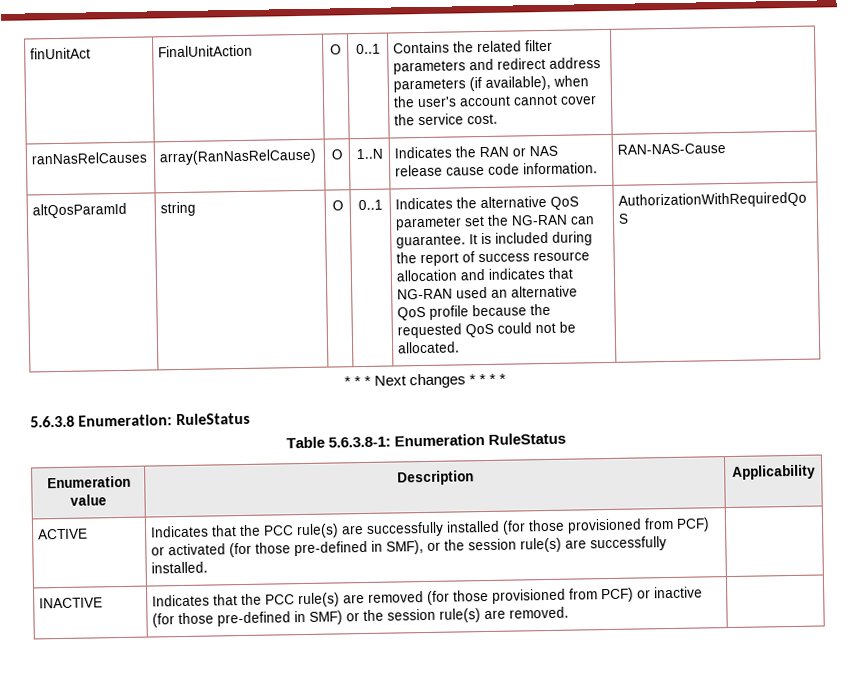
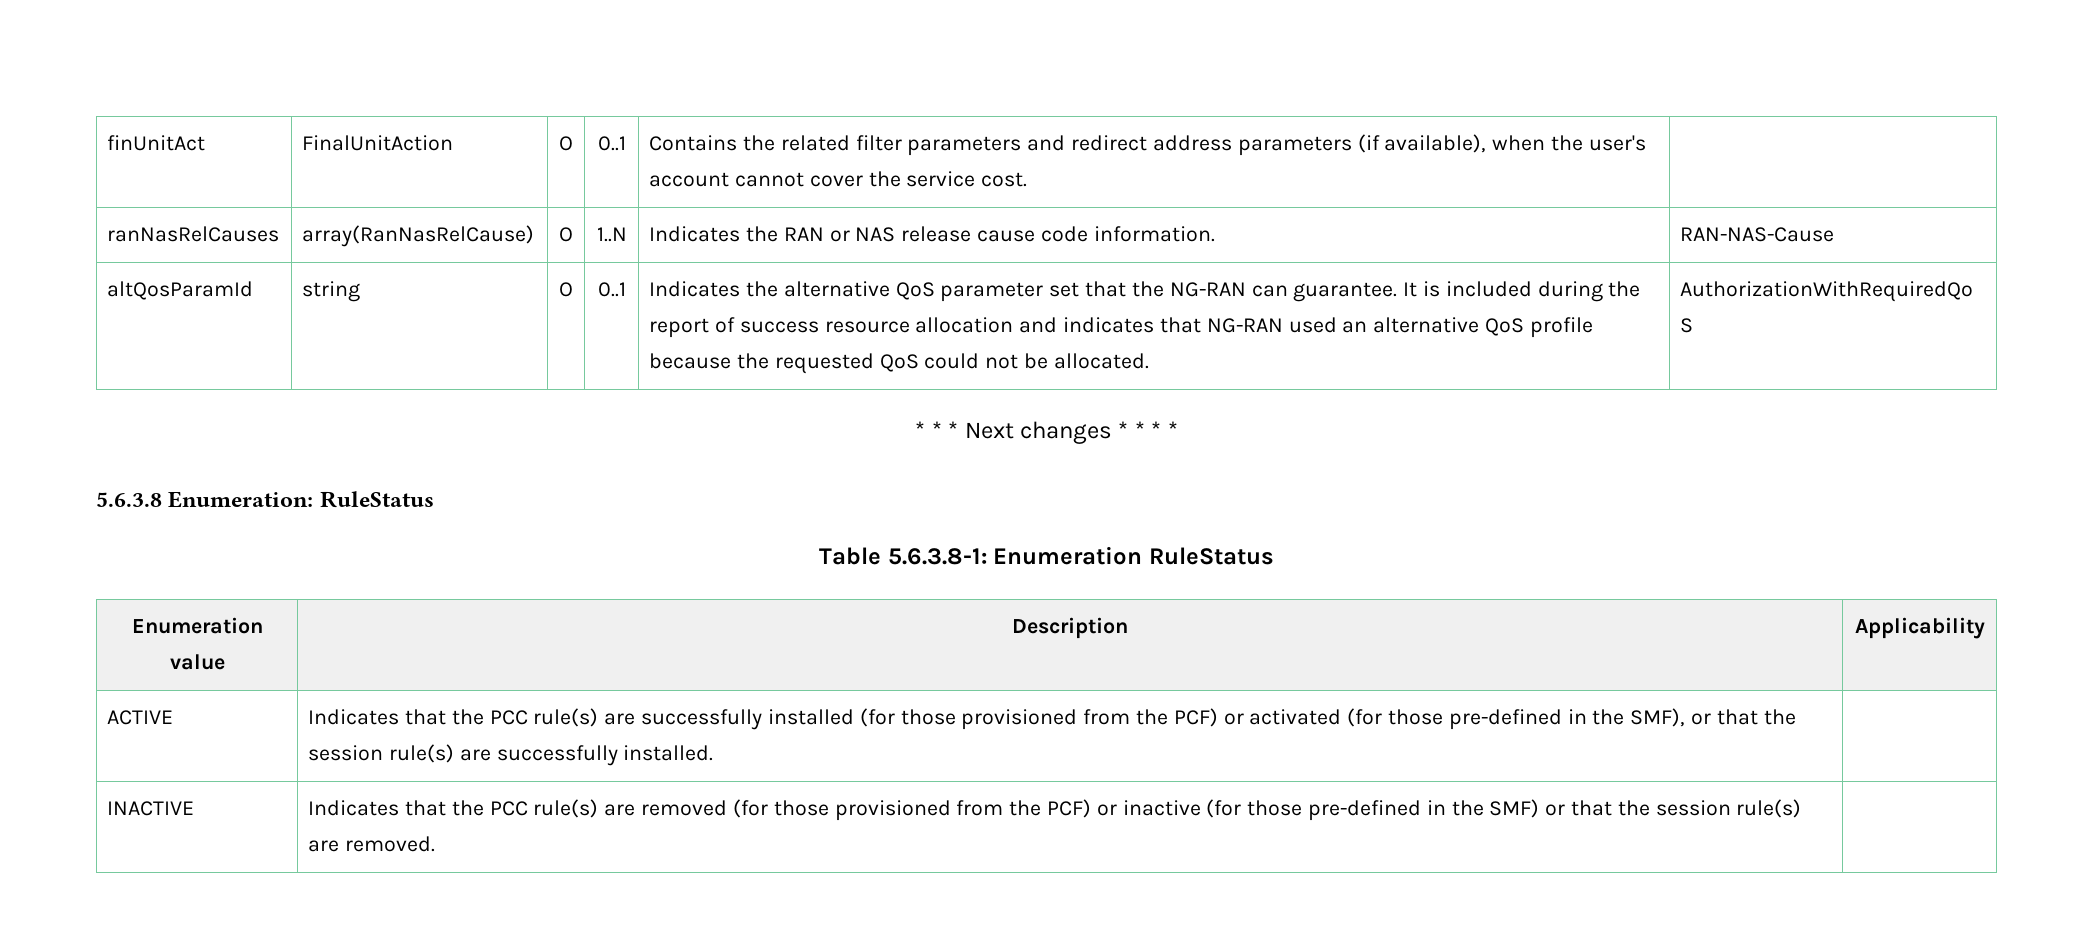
- Indicates the alternative QoS parameter set the NG-RAN can guarantee.
+ Indicates the alternative QoS parameter set that the NG-RAN can guarantee.
- ACTIVE | Indicates that the PCC rule(s) are successfully installed (for those provisioned from PCF) or activated (for those pre-defined in SMF), or the session rule(s) are successfully installed. |
+ ACTIVE | Indicates that the PCC rule(s) are successfully installed (for those provisioned from the PCF) or activated (for those pre-defined in the SMF), or that the session rule(s) are successfully installed. |
- INACTIVE | Indicates that the PCC rule(s) are removed (for those provisioned from PCF) or inactive (for those pre-defined in SMF) or the session rule(s) are removed. |
+ INACTIVE | Indicates that the PCC rule(s) are removed (for those provisioned from the PCF) or inactive (for those pre-defined in the SMF) or that the session rule(s) are removed. |

